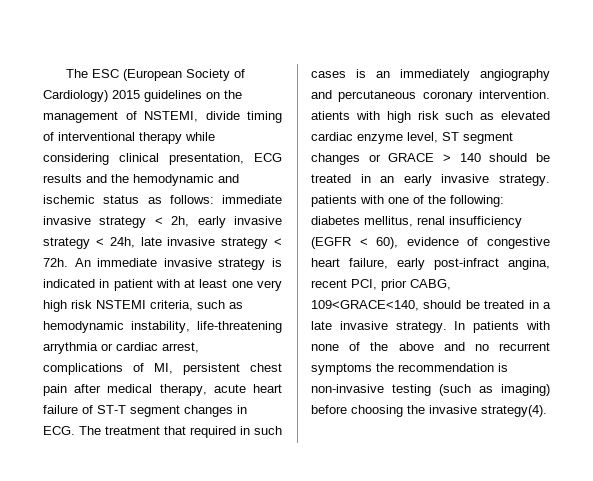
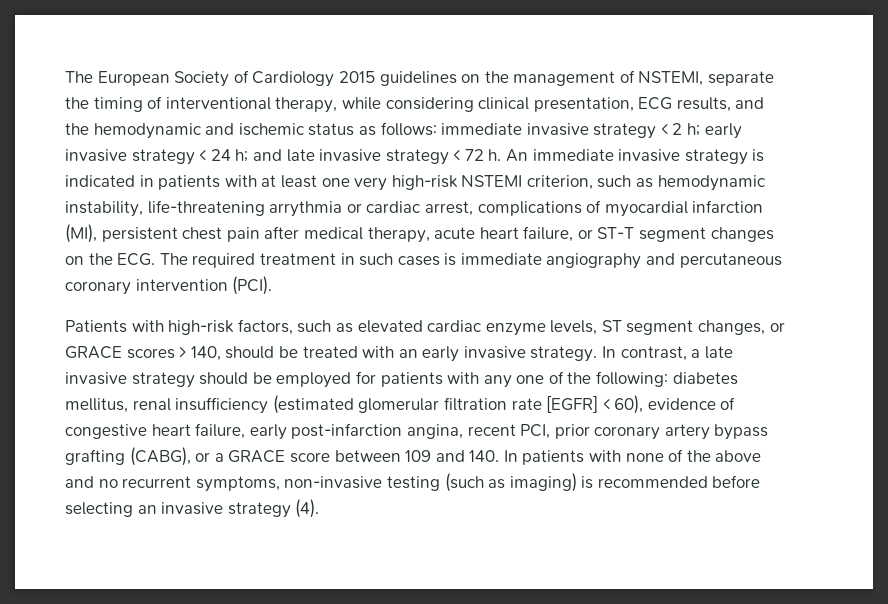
- The ESC (European Society of Cardiology) 2015 guidelines on the management of NSTEMI, divide timing of interventional therapy while considering clinical presentation, ECG results and the hemodynamic and ischemic status as follows: immediate invasive strategy < 2h, early invasive strategy < 24h, late invasive strategy < 72h.
+ The European Society of Cardiology 2015 guidelines on the management of NSTEMI, separate the timing of interventional therapy, while considering clinical presentation, ECG results, and the hemodynamic and ischemic status as follows: immediate invasive strategy < 2 h; early invasive strategy < 24 h; and late invasive strategy < 72 h.
- An immediate invasive strategy is indicated in patient with at least one very high risk NSTEMI criteria, such as hemodynamic instability, life-threatening arrythmia or cardiac arrest, complications of MI, persistent chest pain after medical therapy, acute heart failure of ST-T segment changes in ECG. The treatment that required in such cases is an immediately angiography and percutaneous coronary intervention. atients with high risk such as elevated cardiac enzyme level, ST segment changes or GRACE > 140 should be treated in an early invasive strategy. patients with one of the following:
+ An immediate invasive strategy is indicated in patients with at least one very high-risk NSTEMI criterion, such as hemodynamic instability, life-threatening arrythmia or cardiac arrest, complications of myocardial infarction (MI), persistent chest pain after medical therapy, acute heart failure, or ST-T segment changes on the ECG. The required treatment in such cases is immediate angiography and percutaneous coronary intervention (PCI).
+ Patients with high-risk factors, such as elevated cardiac enzyme levels, ST segment changes, or GRACE scores > 140, should be treated with an early invasive strategy. In contrast, a late invasive strategy should be employed for patients with any one of the following:
- diabetes mellitus, renal insufficiency (EGFR < 60), evidence of congestive heart failure, early post-infract angina, recent PCI, prior CABG, 109<GRACE<140, should be treated in a late invasive strategy. In patients with none of the above and no recurrent symptoms the recommendation is non-invasive testing (such as imaging) before choosing the invasive strategy(4).
+ diabetes mellitus, renal insufficiency (estimated glomerular filtration rate [EGFR] < 60), evidence of congestive heart failure, early post-infarction angina, recent PCI, prior coronary artery bypass grafting (CABG), or a GRACE score between 109 and 140. In patients with none of the above and no recurrent symptoms, non-invasive testing (such as imaging) is recommended before selecting an invasive strategy (4).

